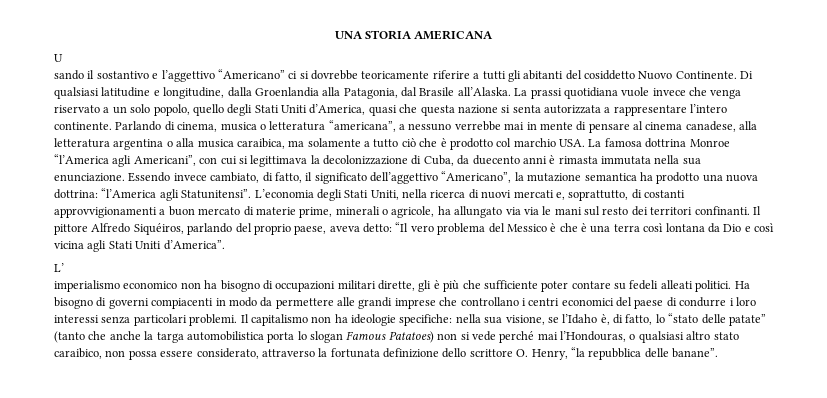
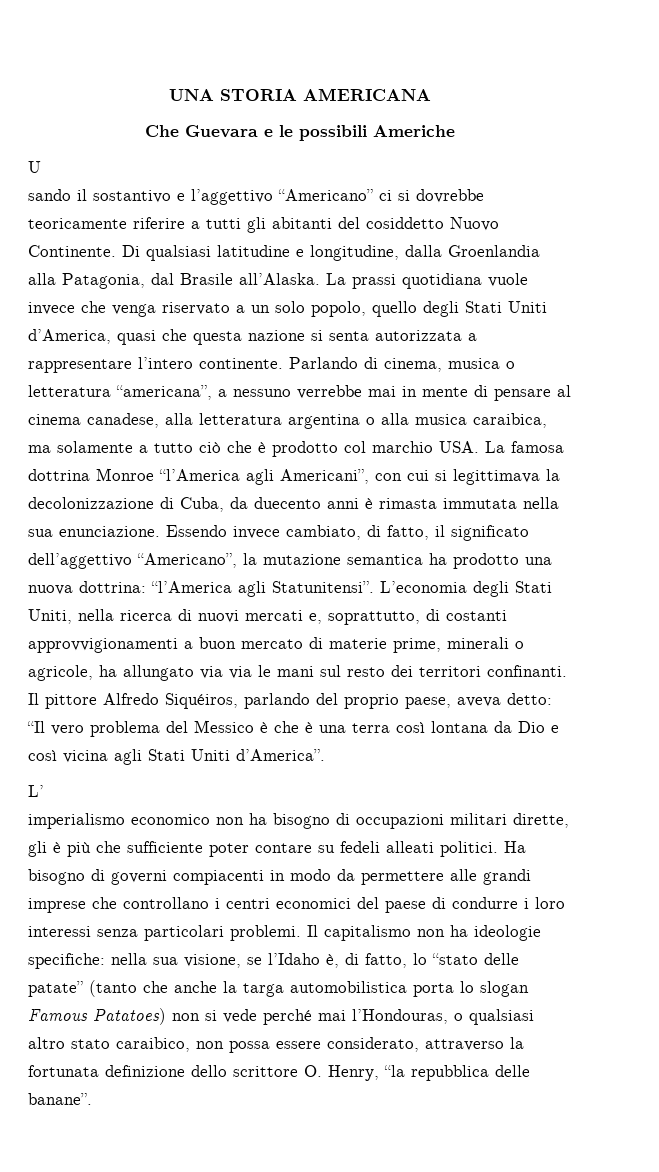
+ Che Guevara e le possibili Americhe

